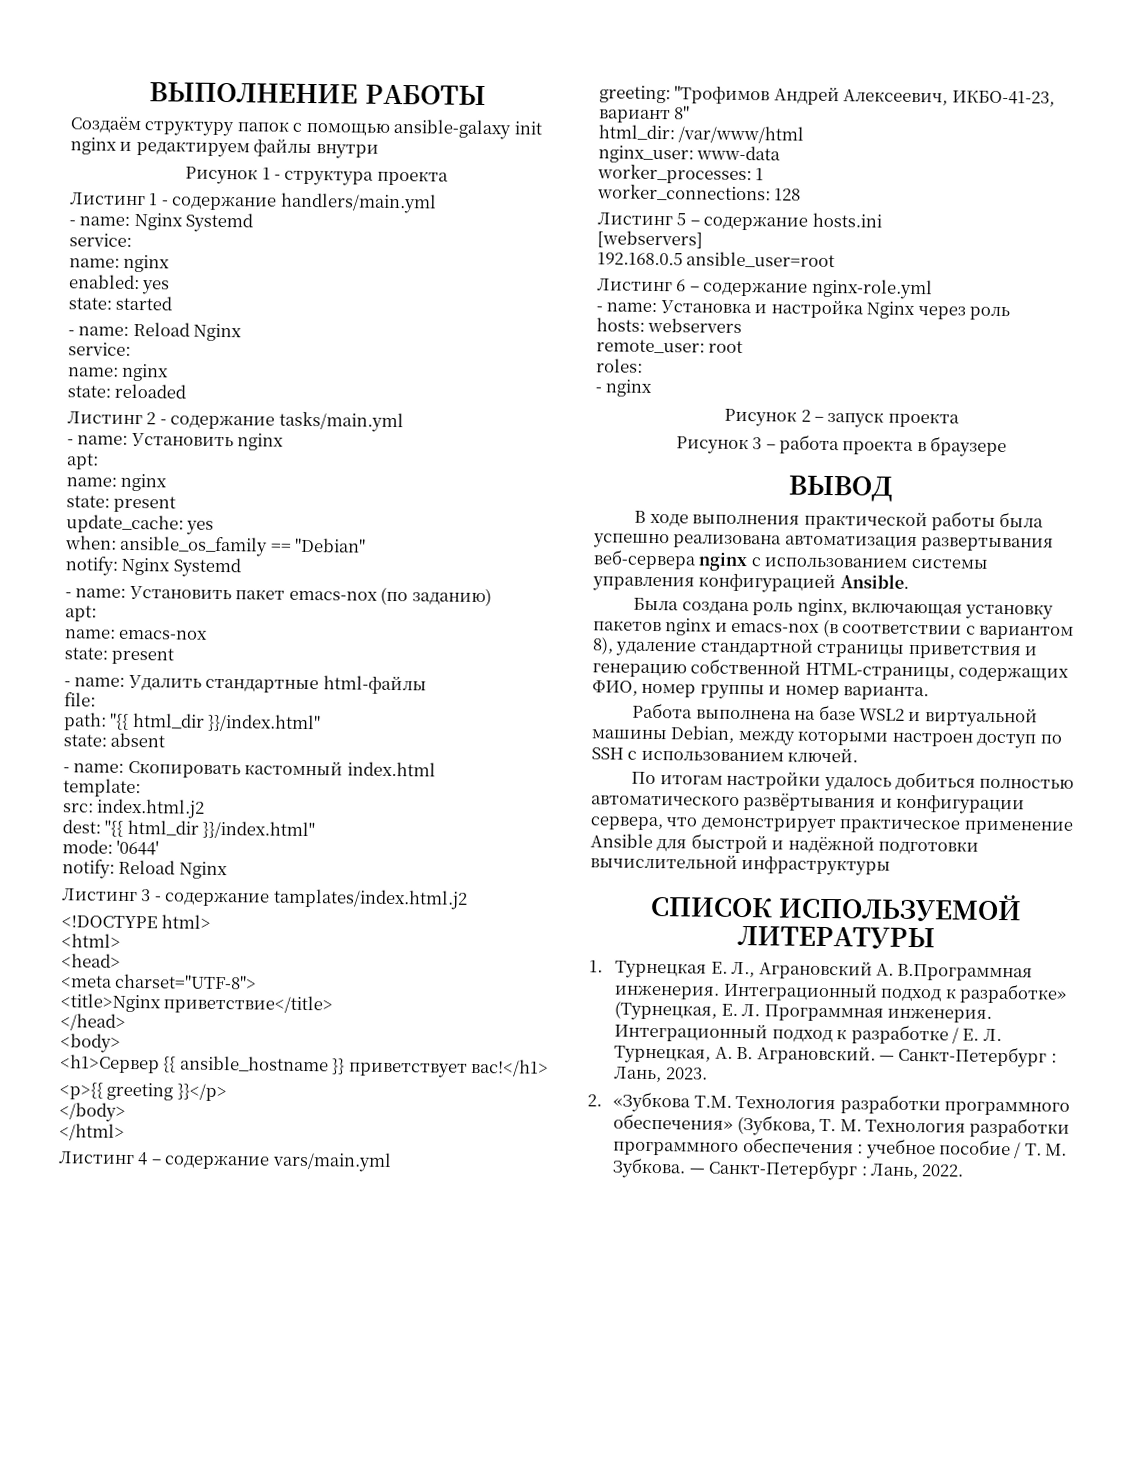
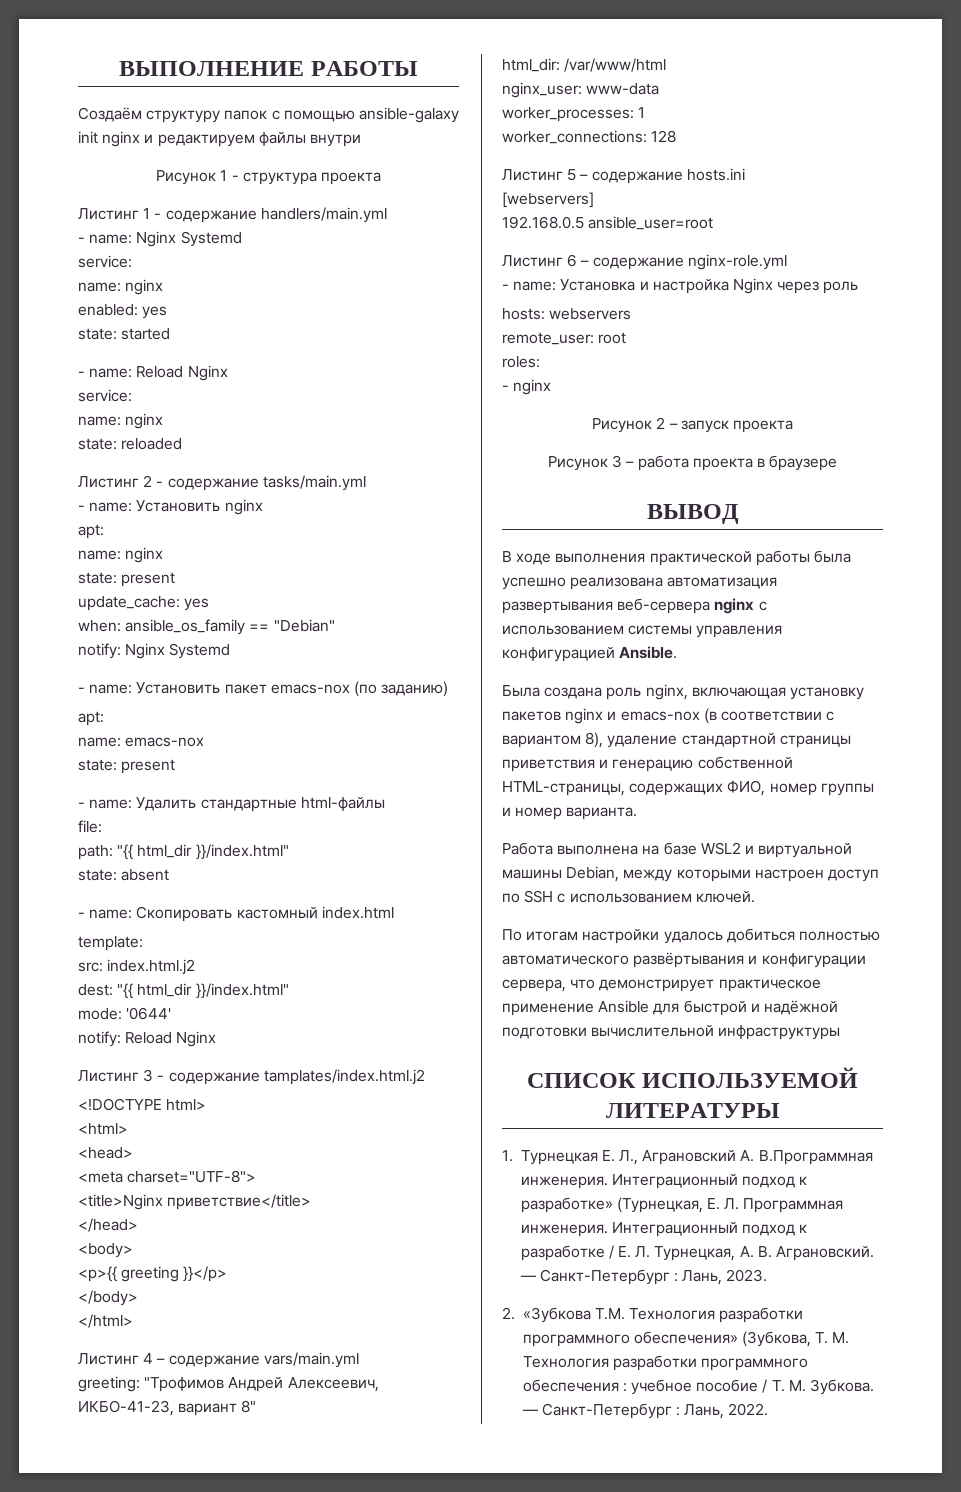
- <h1>Сервер {{ ansible_hostname }} приветствует вас!</h1>

